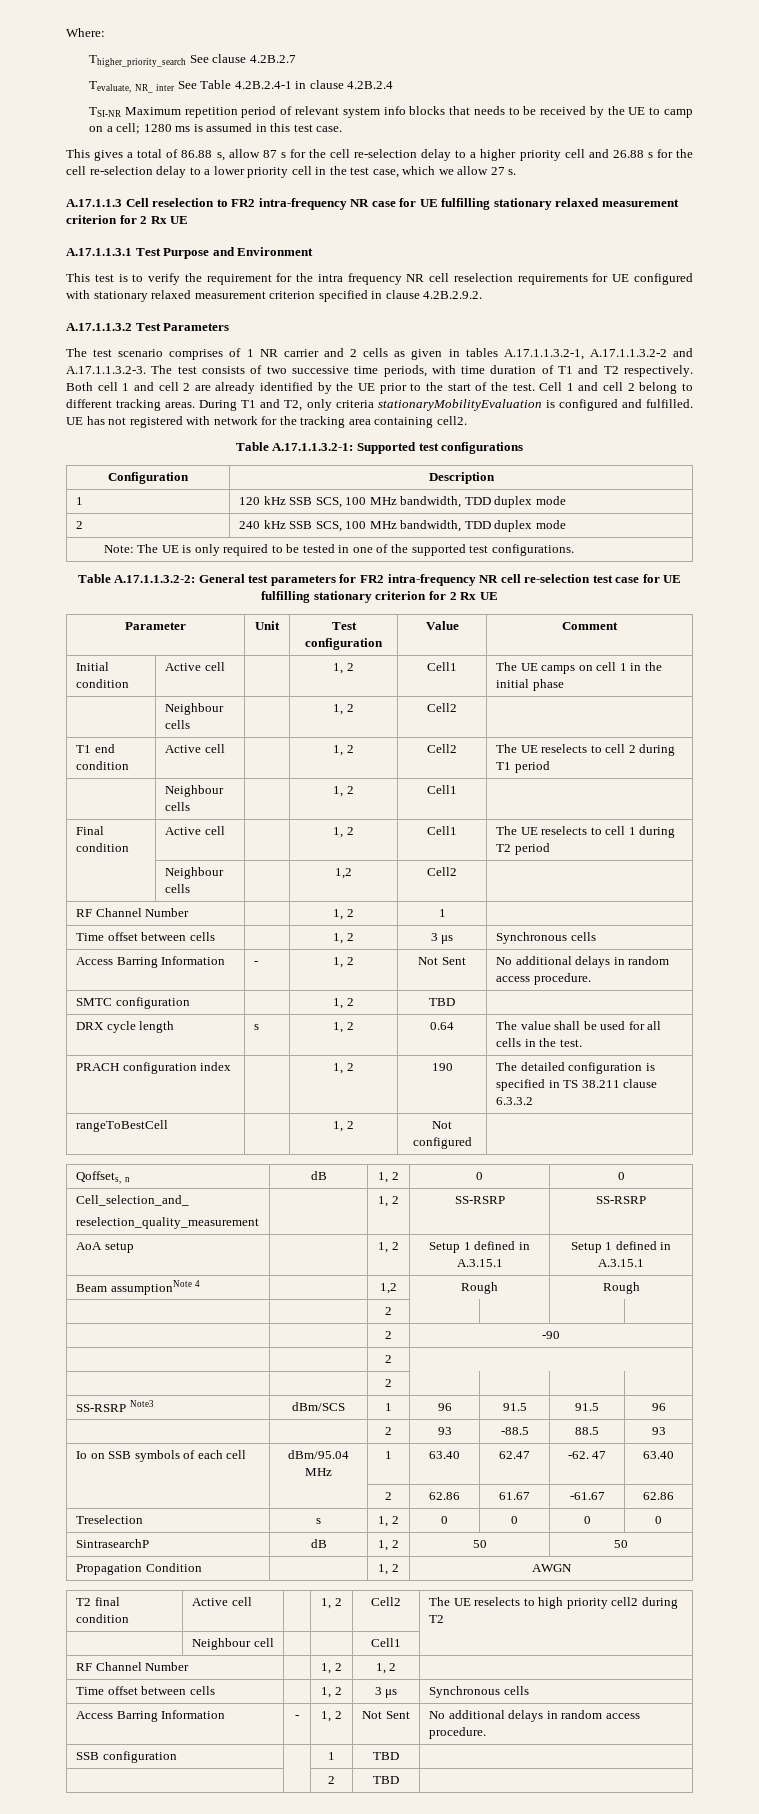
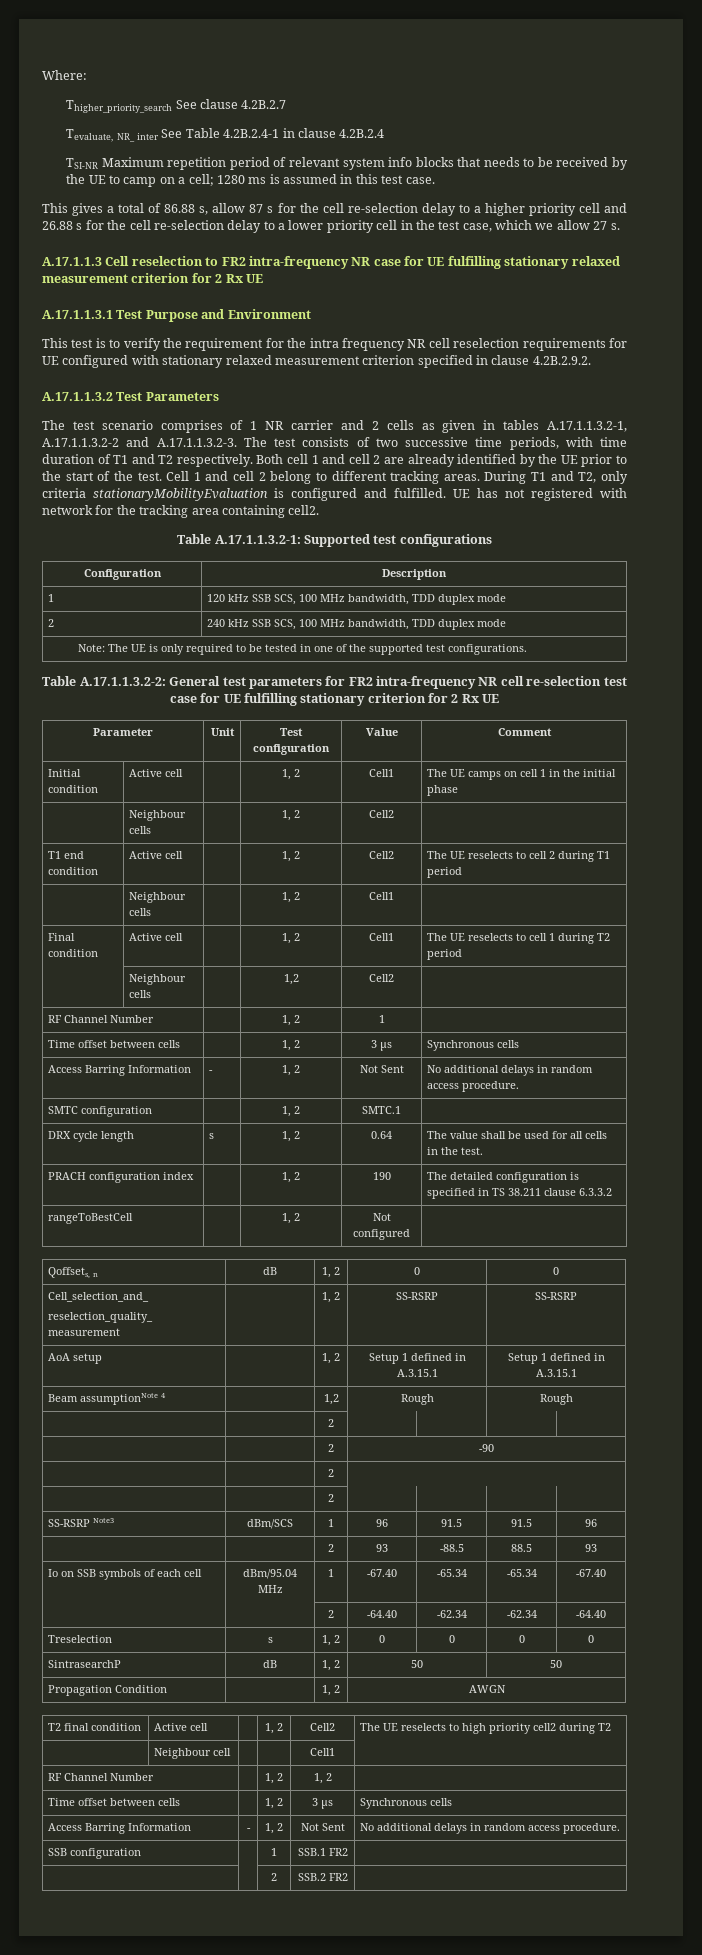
- SMTC configuration | | 1, 2 | TBD |
+ SMTC configuration | | 1, 2 | SMTC.1 |
- Io on SSB symbols of each cell | dBm/95.04 MHz | 1 | 63.40 | 62.47 | -62. 47 | 63.40
- | | 2 | 62.86 | 61.67 | -61.67 | 62.86
+ Io on SSB symbols of each cell | dBm/95.04 MHz | 1 | -67.40 | -65.34 | -65.34 | -67.40
+ | | 2 | -64.40 | -62.34 | -62.34 | -64.40
- SSB configuration | | 1 | TBD |
- | | 2 | TBD |
+ SSB configuration | | 1 | SSB.1 FR2 |
+ | | 2 | SSB.2 FR2 |

